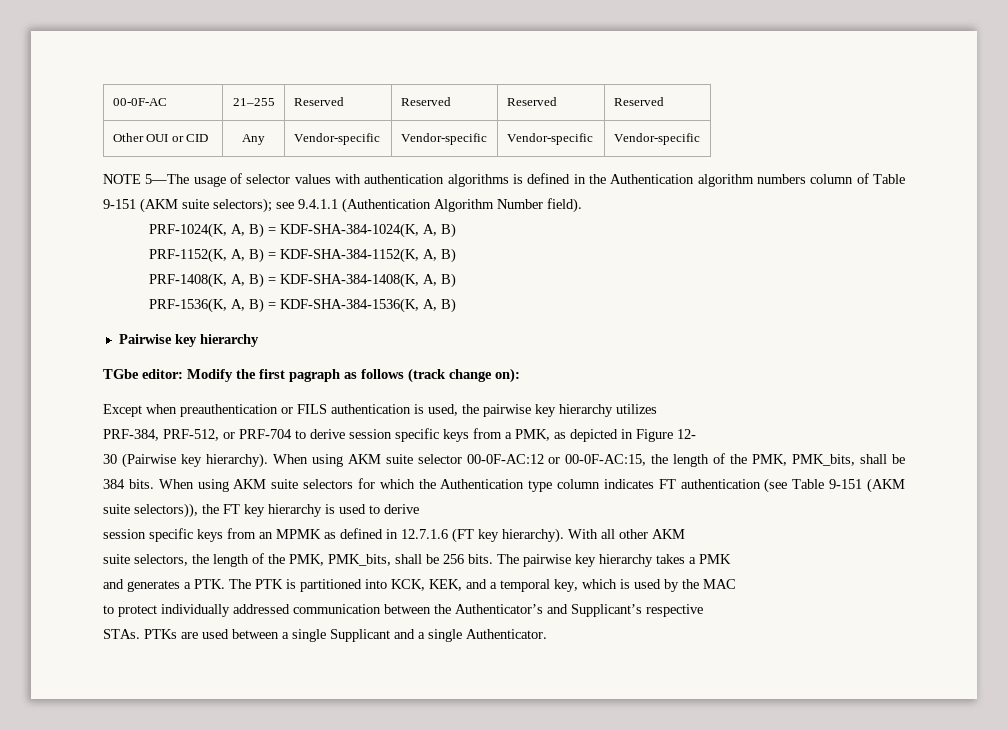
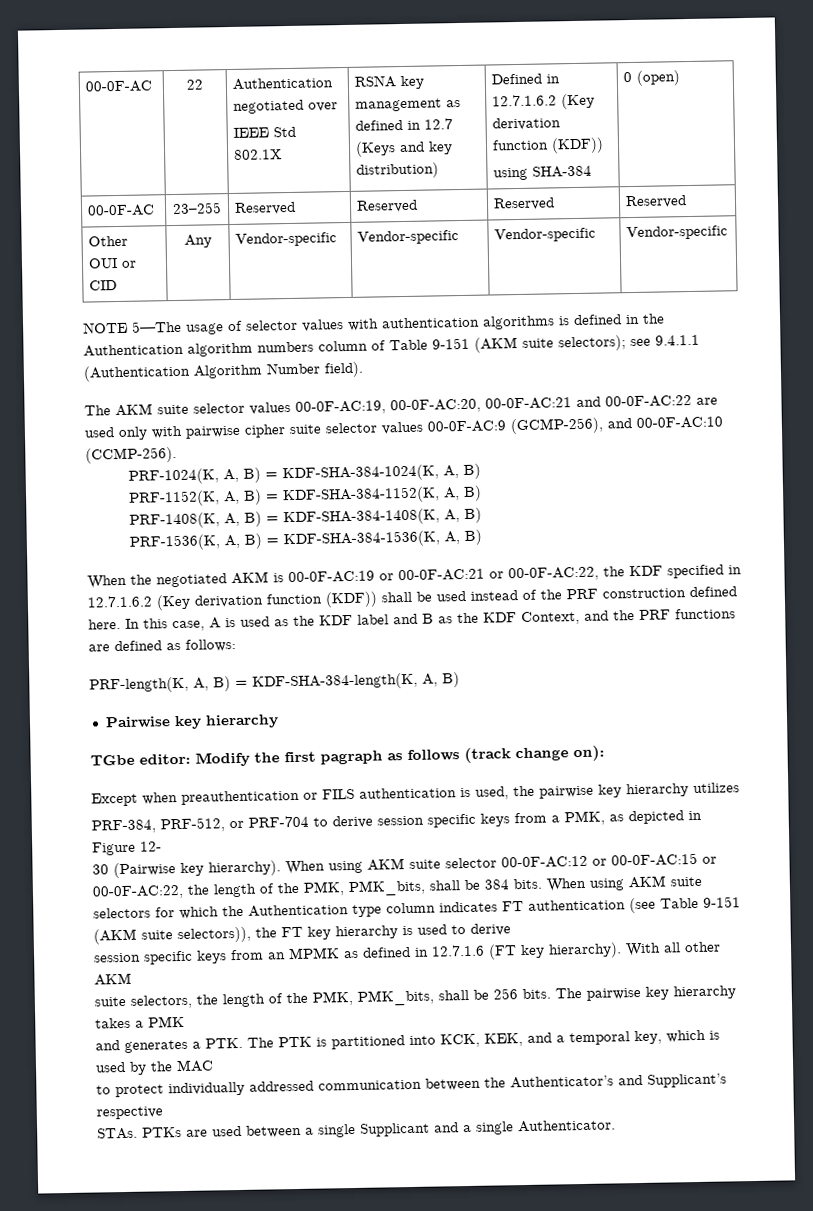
- 00-0F-AC | 21–255 | Reserved | Reserved | Reserved | Reserved
+ 00-0F-AC | 22 | Authentication negotiated over
+ IEEE Std 802.1X | RSNA key management as defined in 12.7 (Keys and key distribution) | Defined in 12.7.1.6.2 (Key derivation function (KDF))
+ using SHA-384 | 0 (open)
+ 00-0F-AC | 23–255 | Reserved | Reserved | Reserved | Reserved
+ The AKM suite selector values 00-0F-AC:19, 00-0F-AC:20, 00-0F-AC:21 and 00-0F-AC:22 are used only with pairwise cipher suite selector values 00-0F-AC:9 (GCMP-256), and 00-0F-AC:10 (CCMP-256).
+ When the negotiated AKM is 00-0F-AC:19 or 00-0F-AC:21 or 00-0F-AC:22, the KDF specified in 12.7.1.6.2 (Key derivation function (KDF)) shall be used instead of the PRF construction defined here. In this case, A is used as the KDF label and B as the KDF Context, and the PRF functions are defined as follows:
+ PRF-length(K, A, B) = KDF-SHA-384-length(K, A, B)
- When using AKM suite selector 00-0F-AC:12 or 00-0F-AC:15, the length of the PMK, PMK_bits, shall be 384 bits.
+ When using AKM suite selector 00-0F-AC:12 or 00-0F-AC:15 or 00-0F-AC:22, the length of the PMK, PMK_bits, shall be 384 bits.

